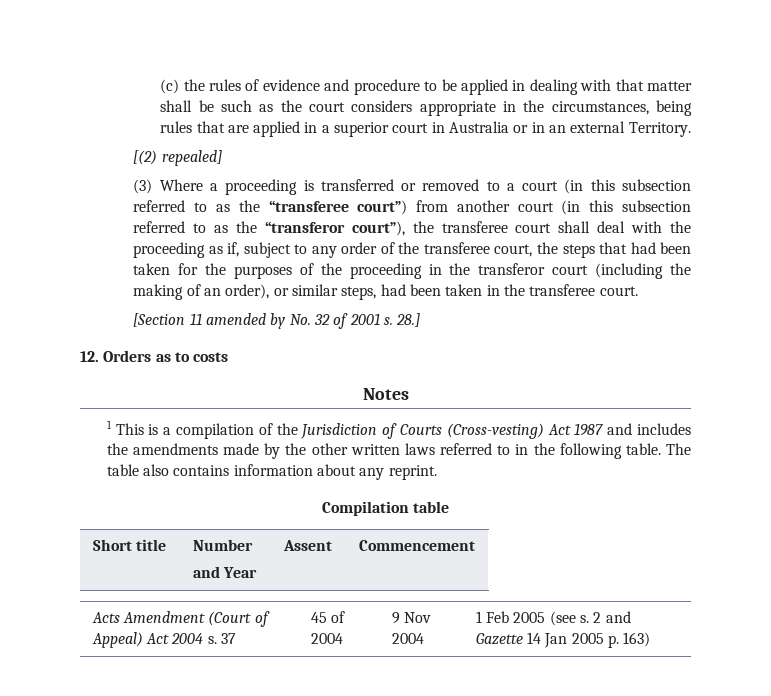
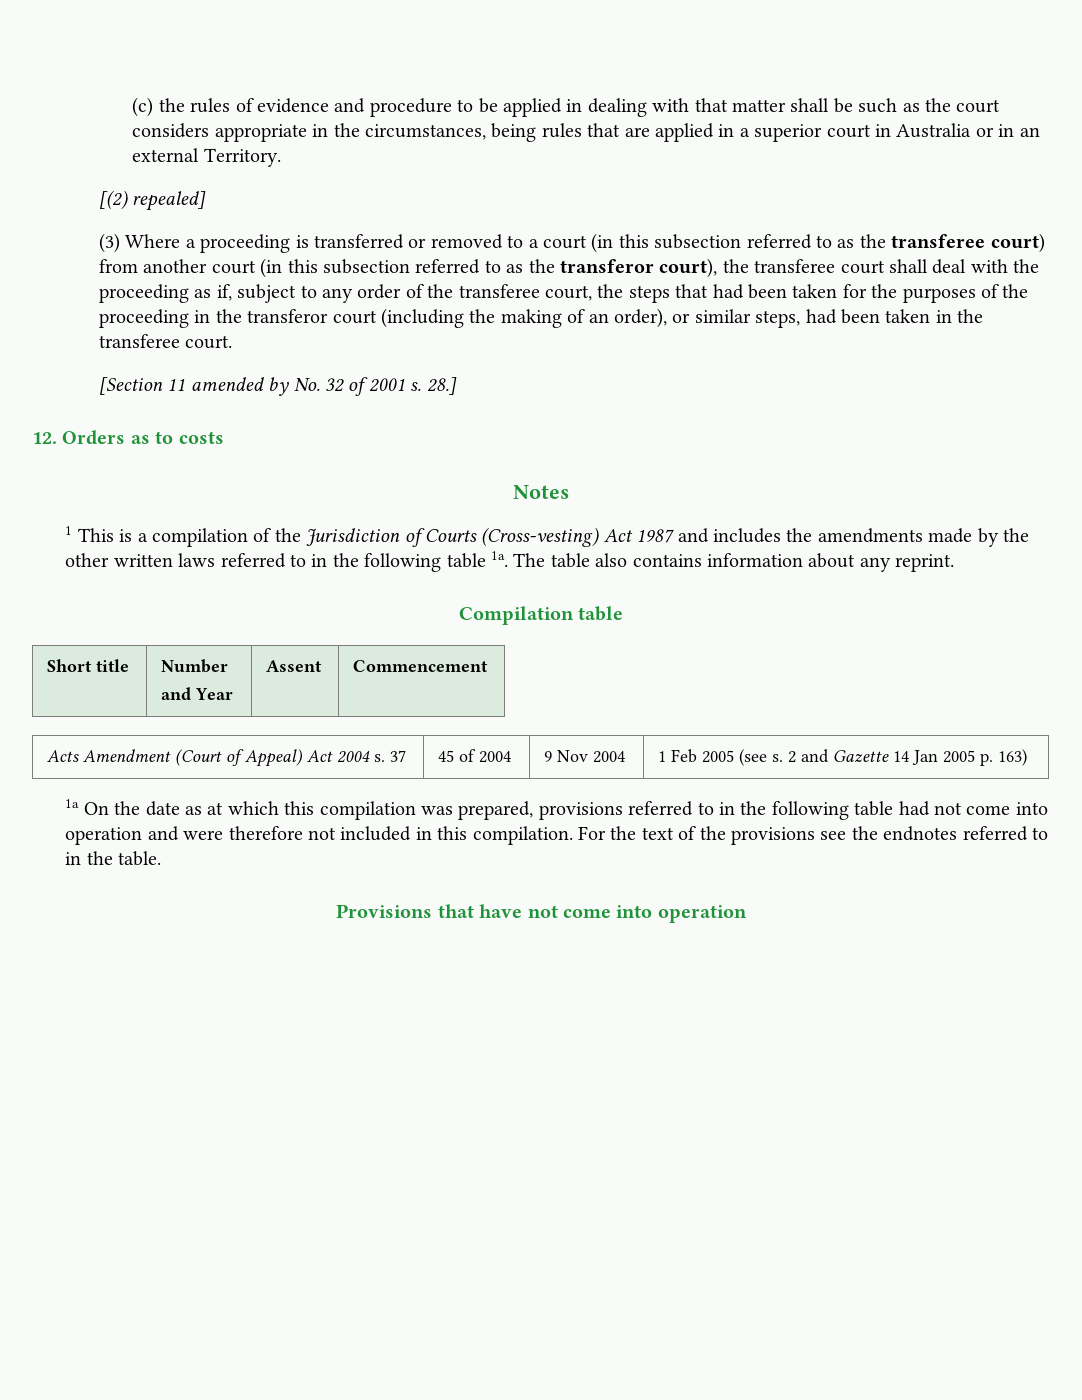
- (3) Where a proceeding is transferred or removed to a court (in this subsection referred to as the “transferee court”) from another court (in this subsection referred to as the “transferor court”), the transferee court shall deal with the proceeding as if, subject to any order of the transferee court, the steps that had been taken for the purposes of the proceeding in the transferor court (including the making of an order), or similar steps, had been taken in the transferee court.
+ (3) Where a proceeding is transferred or removed to a court (in this subsection referred to as the transferee court) from another court (in this subsection referred to as the transferor court), the transferee court shall deal with the proceeding as if, subject to any order of the transferee court, the steps that had been taken for the purposes of the proceeding in the transferor court (including the making of an order), or similar steps, had been taken in the transferee court.
- 1 This is a compilation of the Jurisdiction of Courts (Cross-vesting) Act 1987 and includes the amendments made by the other written laws referred to in the following table.
+ 1 This is a compilation of the Jurisdiction of Courts (Cross-vesting) Act 1987 and includes the amendments made by the other written laws referred to in the following table 1a.
+ 1a On the date as at which this compilation was prepared, provisions referred to in the following table had not come into operation and were therefore not included in this compilation. For the text of the provisions see the endnotes referred to in the table.
+ Provisions that have not come into operation

